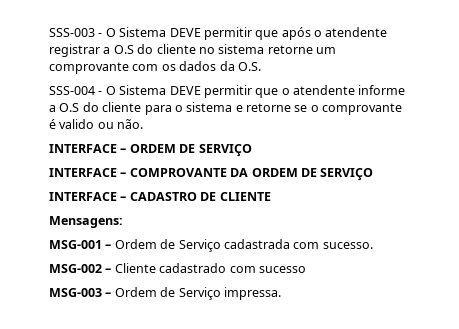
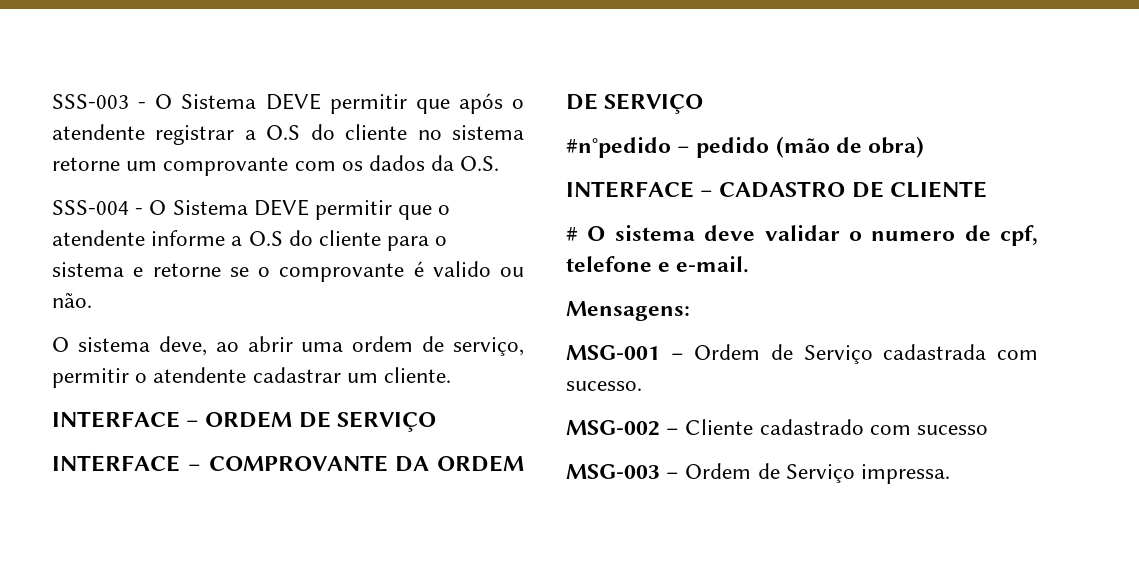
+ O sistema deve, ao abrir uma ordem de serviço, permitir o atendente cadastrar um cliente.
+ #n°pedido – pedido (mão de obra)
+ # O sistema deve validar o numero de cpf, telefone e e-mail.

